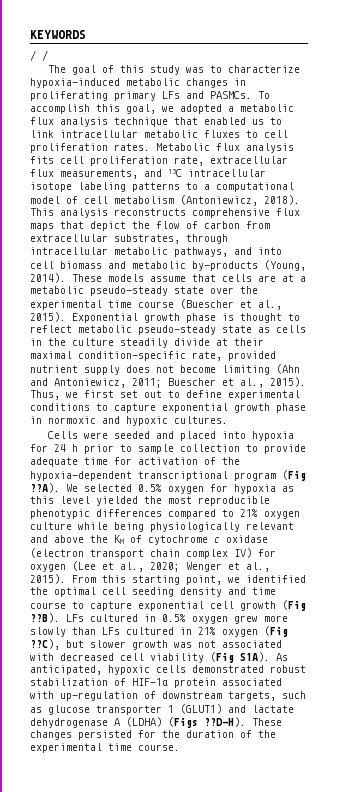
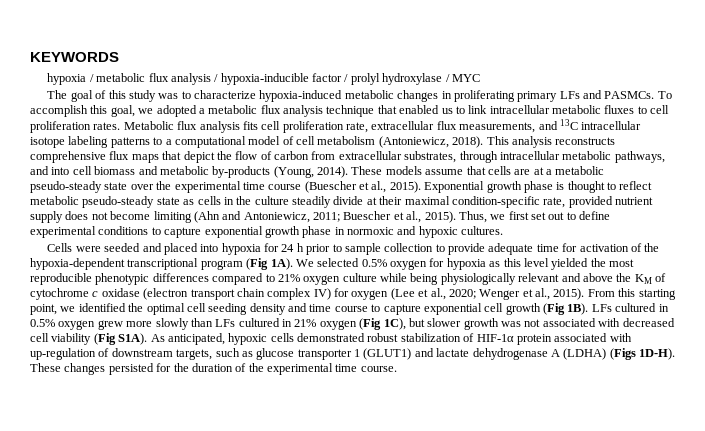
- / /
+ hypoxia / metabolic flux analysis / hypoxia-inducible factor / prolyl hydroxylase / MYC
- Cells were seeded and placed into hypoxia for 24 h prior to sample collection to provide adequate time for activation of the hypoxia-dependent transcriptional program (Fig ??A).
+ Cells were seeded and placed into hypoxia for 24 h prior to sample collection to provide adequate time for activation of the hypoxia-dependent transcriptional program (Fig 1A).
- From this starting point, we identified the optimal cell seeding density and time course to capture exponential cell growth (Fig ??B).
+ From this starting point, we identified the optimal cell seeding density and time course to capture exponential cell growth (Fig 1B).
- LFs cultured in 0.5% oxygen grew more slowly than LFs cultured in 21% oxygen (Fig ??C), but slower growth was not associated with decreased cell viability (Fig S1A).
+ LFs cultured in 0.5% oxygen grew more slowly than LFs cultured in 21% oxygen (Fig 1C), but slower growth was not associated with decreased cell viability (Fig S1A).
- As anticipated, hypoxic cells demonstrated robust stabilization of HIF-1α protein associated with up-regulation of downstream targets, such as glucose transporter 1 (GLUT1) and lactate dehydrogenase A (LDHA) (Figs ??D-H).
+ As anticipated, hypoxic cells demonstrated robust stabilization of HIF-1α protein associated with up-regulation of downstream targets, such as glucose transporter 1 (GLUT1) and lactate dehydrogenase A (LDHA) (Figs 1D-H).

